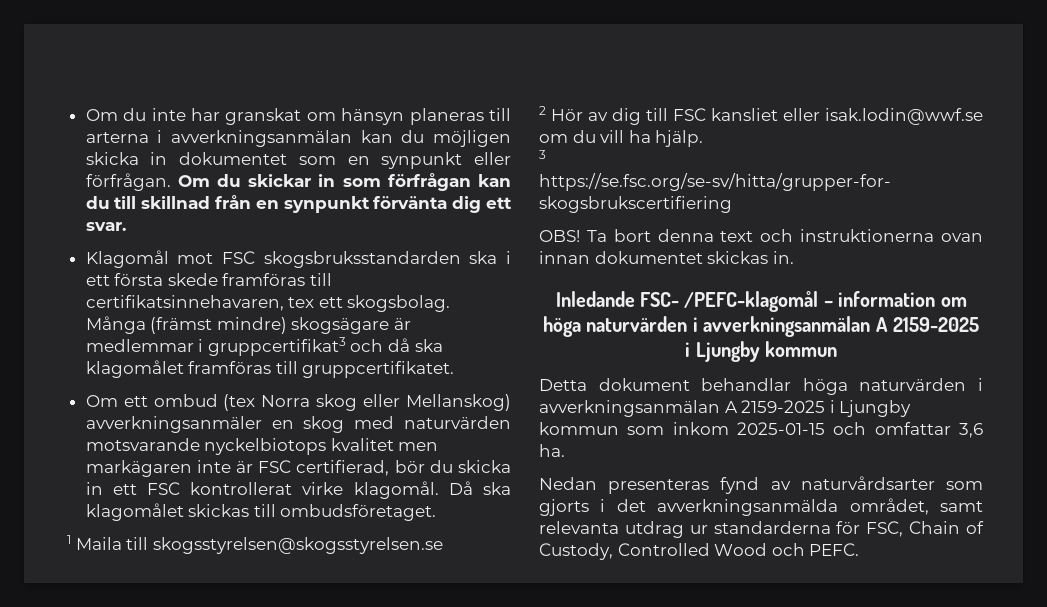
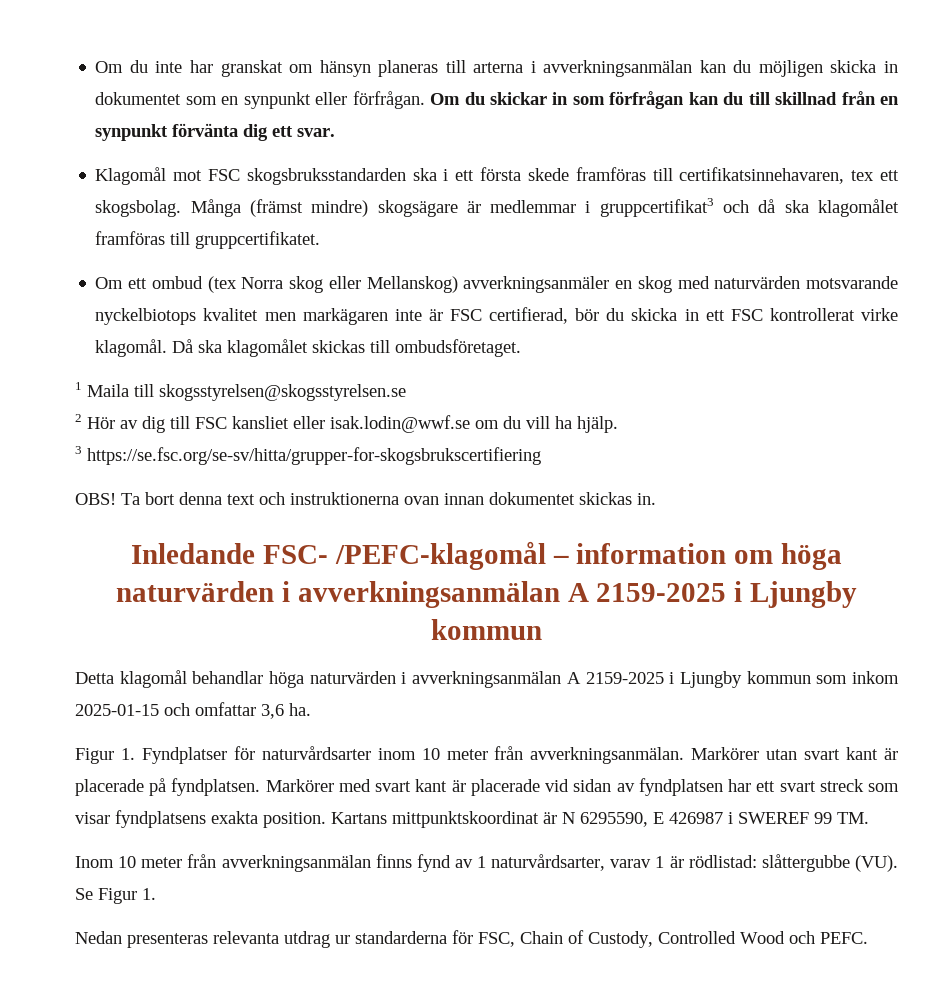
- Detta dokument behandlar höga naturvärden i avverkningsanmälan A 2159-2025 i Ljungby kommun som inkom 2025-01-15 och omfattar 3,6 ha.
+ Detta klagomål behandlar höga naturvärden i avverkningsanmälan A 2159-2025 i Ljungby kommun som inkom 2025-01-15 och omfattar 3,6 ha.
- Nedan presenteras fynd av naturvårdsarter som gjorts i det avverkningsanmälda området, samt relevanta utdrag ur standarderna för FSC, Chain of Custody, Controlled Wood och PEFC.
+ Figur 1. Fyndplatser för naturvårdsarter inom 10 meter från avverkningsanmälan. Markörer utan svart kant är placerade på fyndplatsen. Markörer med svart kant är placerade vid sidan av fyndplatsen har ett svart streck som visar fyndplatsens exakta position. Kartans mittpunktskoordinat är N 6295590, E 426987 i SWEREF 99 TM.
+ Inom 10 meter från avverkningsanmälan finns fynd av 1 naturvårdsarter, varav 1 är rödlistad: slåttergubbe (VU). Se Figur 1.
+ Nedan presenteras relevanta utdrag ur standarderna för FSC, Chain of Custody, Controlled Wood och PEFC.

